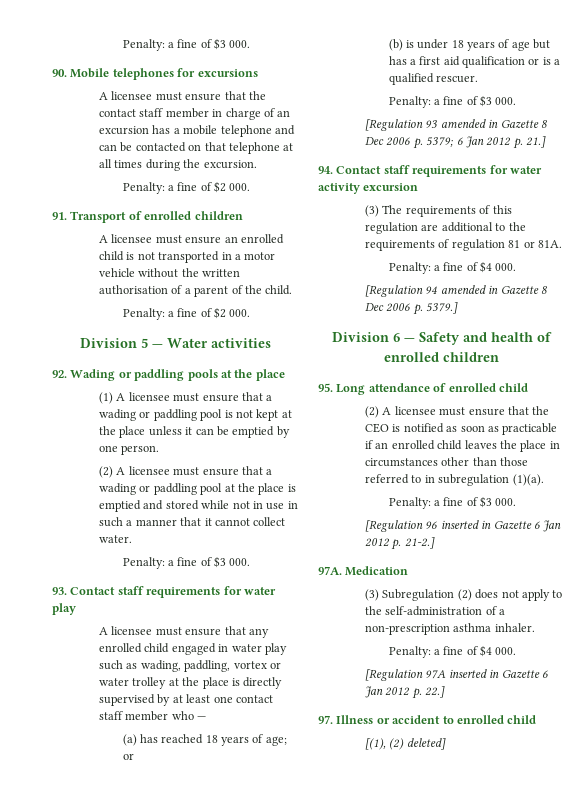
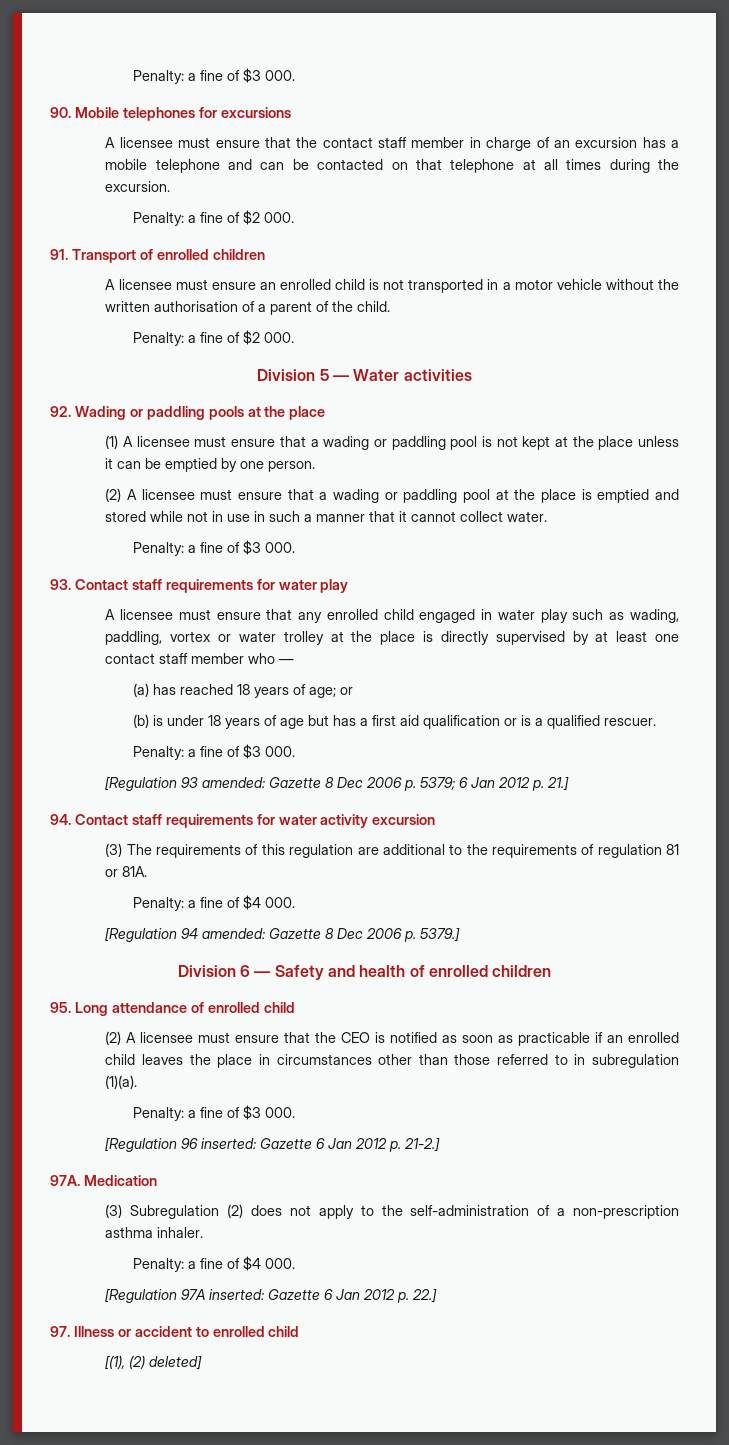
- [Regulation 93 amended in Gazette 8 Dec 2006 p. 5379; 6 Jan 2012 p. 21.]
+ [Regulation 93 amended: Gazette 8 Dec 2006 p. 5379; 6 Jan 2012 p. 21.]
- [Regulation 94 amended in Gazette 8 Dec 2006 p. 5379.]
+ [Regulation 94 amended: Gazette 8 Dec 2006 p. 5379.]
- [Regulation 96 inserted in Gazette 6 Jan 2012 p. 21-2.]
+ [Regulation 96 inserted: Gazette 6 Jan 2012 p. 21-2.]
- [Regulation 97A inserted in Gazette 6 Jan 2012 p. 22.]
+ [Regulation 97A inserted: Gazette 6 Jan 2012 p. 22.]

